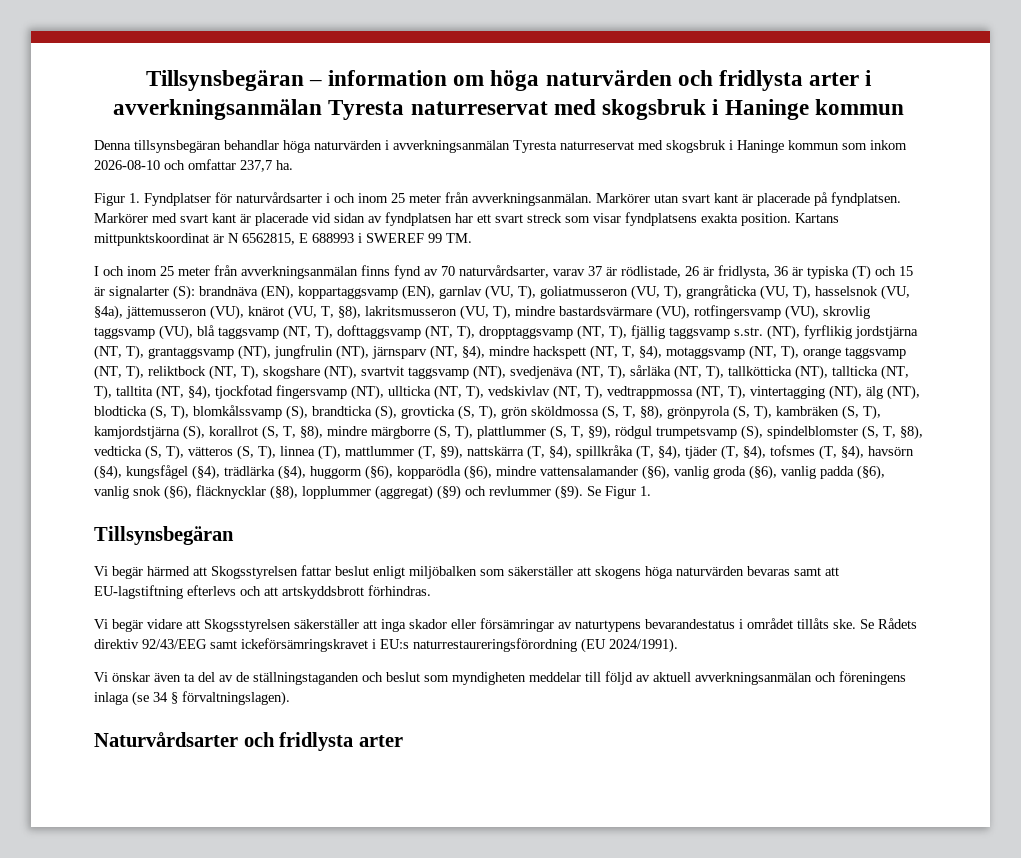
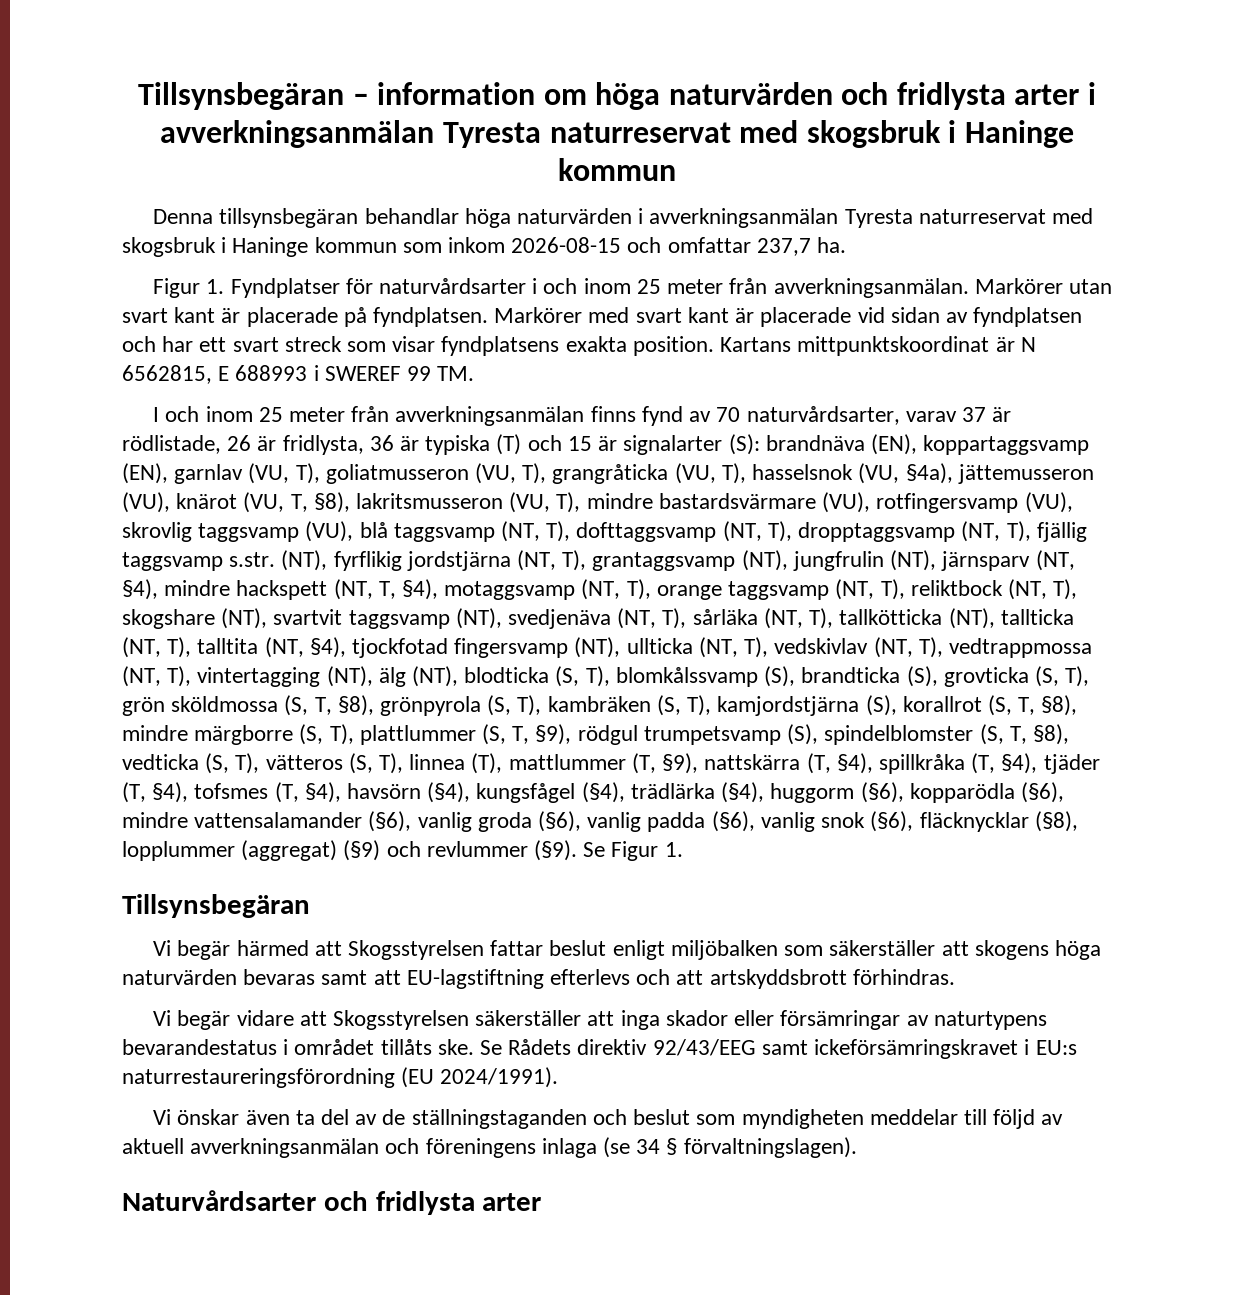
- Denna tillsynsbegäran behandlar höga naturvärden i avverkningsanmälan Tyresta naturreservat med skogsbruk i Haninge kommun som inkom 2026-08-10 och omfattar 237,7 ha.
+ Denna tillsynsbegäran behandlar höga naturvärden i avverkningsanmälan Tyresta naturreservat med skogsbruk i Haninge kommun som inkom 2026-08-15 och omfattar 237,7 ha.
- Markörer med svart kant är placerade vid sidan av fyndplatsen har ett svart streck som visar fyndplatsens exakta position.
+ Markörer med svart kant är placerade vid sidan av fyndplatsen och har ett svart streck som visar fyndplatsens exakta position.

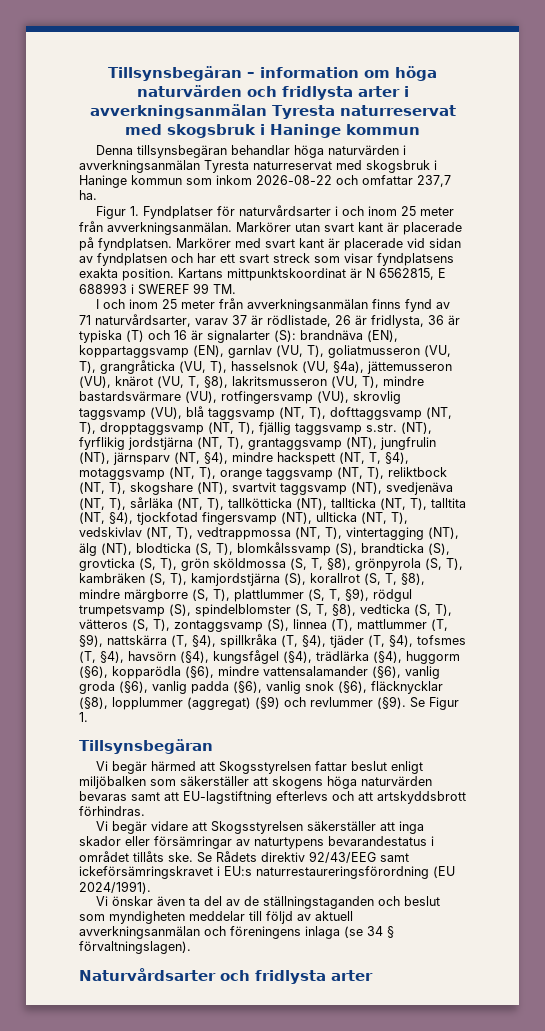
- Denna tillsynsbegäran behandlar höga naturvärden i avverkningsanmälan Tyresta naturreservat med skogsbruk i Haninge kommun som inkom 2026-08-15 och omfattar 237,7 ha.
+ Denna tillsynsbegäran behandlar höga naturvärden i avverkningsanmälan Tyresta naturreservat med skogsbruk i Haninge kommun som inkom 2026-08-22 och omfattar 237,7 ha.
- I och inom 25 meter från avverkningsanmälan finns fynd av 70 naturvårdsarter, varav 37 är rödlistade, 26 är fridlysta, 36 är typiska (T) och 15 är signalarter (S):
+ I och inom 25 meter från avverkningsanmälan finns fynd av 71 naturvårdsarter, varav 37 är rödlistade, 26 är fridlysta, 36 är typiska (T) och 16 är signalarter (S):
- brandnäva (EN), koppartaggsvamp (EN), garnlav (VU, T), goliatmusseron (VU, T), grangråticka (VU, T), hasselsnok (VU, §4a), jättemusseron (VU), knärot (VU, T, §8), lakritsmusseron (VU, T), mindre bastardsvärmare (VU), rotfingersvamp (VU), skrovlig taggsvamp (VU), blå taggsvamp (NT, T), dofttaggsvamp (NT, T), dropptaggsvamp (NT, T), fjällig taggsvamp s.str. (NT), fyrflikig jordstjärna (NT, T), grantaggsvamp (NT), jungfrulin (NT), järnsparv (NT, §4), mindre hackspett (NT, T, §4), motaggsvamp (NT, T), orange taggsvamp (NT, T), reliktbock (NT, T), skogshare (NT), svartvit taggsvamp (NT), svedjenäva (NT, T), sårläka (NT, T), tallkötticka (NT), tallticka (NT, T), talltita (NT, §4), tjockfotad fingersvamp (NT), ullticka (NT, T), vedskivlav (NT, T), vedtrappmossa (NT, T), vintertagging (NT), älg (NT), blodticka (S, T), blomkålssvamp (S), brandticka (S), grovticka (S, T), grön sköldmossa (S, T, §8), grönpyrola (S, T), kambräken (S, T), kamjordstjärna (S), korallrot (S, T, §8), mindre märgborre (S, T), plattlummer (S, T, §9), rödgul trumpetsvamp (S), spindelblomster (S, T, §8), vedticka (S, T), vätteros (S, T), linnea (T), mattlummer (T, §9), nattskärra (T, §4), spillkråka (T, §4), tjäder (T, §4), tofsmes (T, §4), havsörn (§4), kungsfågel (§4), trädlärka (§4), huggorm (§6), kopparödla (§6), mindre vattensalamander (§6), vanlig groda (§6), vanlig padda (§6), vanlig snok (§6), fläcknycklar (§8), lopplummer (aggregat) (§9) och revlummer (§9).
+ brandnäva (EN), koppartaggsvamp (EN), garnlav (VU, T), goliatmusseron (VU, T), grangråticka (VU, T), hasselsnok (VU, §4a), jättemusseron (VU), knärot (VU, T, §8), lakritsmusseron (VU, T), mindre bastardsvärmare (VU), rotfingersvamp (VU), skrovlig taggsvamp (VU), blå taggsvamp (NT, T), dofttaggsvamp (NT, T), dropptaggsvamp (NT, T), fjällig taggsvamp s.str. (NT), fyrflikig jordstjärna (NT, T), grantaggsvamp (NT), jungfrulin (NT), järnsparv (NT, §4), mindre hackspett (NT, T, §4), motaggsvamp (NT, T), orange taggsvamp (NT, T), reliktbock (NT, T), skogshare (NT), svartvit taggsvamp (NT), svedjenäva (NT, T), sårläka (NT, T), tallkötticka (NT), tallticka (NT, T), talltita (NT, §4), tjockfotad fingersvamp (NT), ullticka (NT, T), vedskivlav (NT, T), vedtrappmossa (NT, T), vintertagging (NT), älg (NT), blodticka (S, T), blomkålssvamp (S), brandticka (S), grovticka (S, T), grön sköldmossa (S, T, §8), grönpyrola (S, T), kambräken (S, T), kamjordstjärna (S), korallrot (S, T, §8), mindre märgborre (S, T), plattlummer (S, T, §9), rödgul trumpetsvamp (S), spindelblomster (S, T, §8), vedticka (S, T), vätteros (S, T), zontaggsvamp (S), linnea (T), mattlummer (T, §9), nattskärra (T, §4), spillkråka (T, §4), tjäder (T, §4), tofsmes (T, §4), havsörn (§4), kungsfågel (§4), trädlärka (§4), huggorm (§6), kopparödla (§6), mindre vattensalamander (§6), vanlig groda (§6), vanlig padda (§6), vanlig snok (§6), fläcknycklar (§8), lopplummer (aggregat) (§9) och revlummer (§9).

